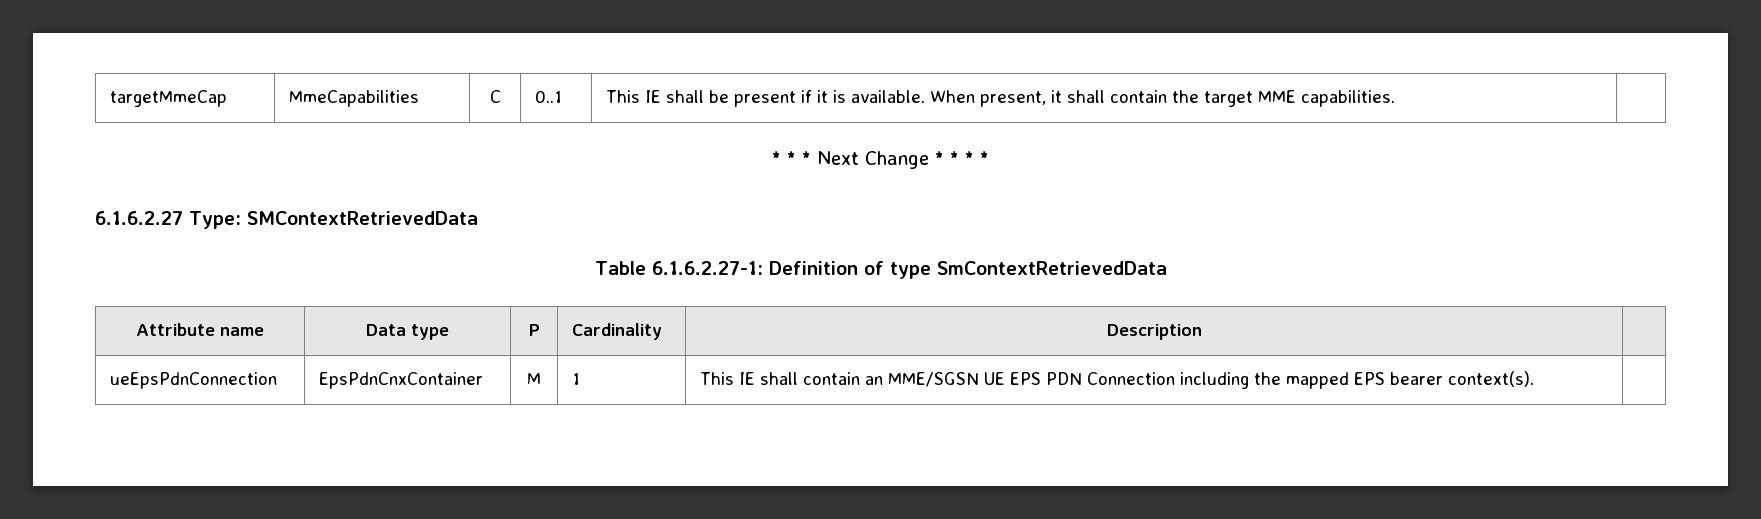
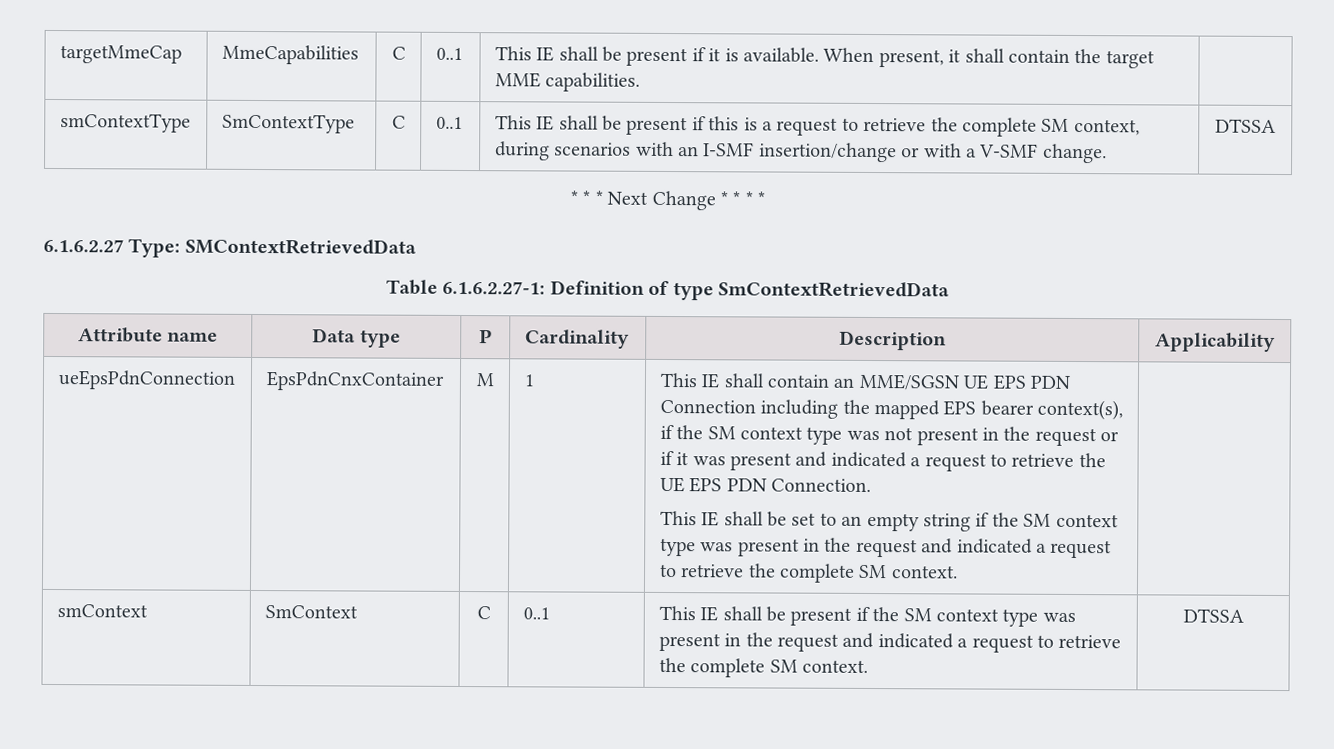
+ smContextType | SmContextType | C | 0..1 | This IE shall be present if this is a request to retrieve the complete SM context, during scenarios with an I-SMF insertion/change or with a V-SMF change. | DTSSA
- Attribute name | Data type | P | Cardinality | Description |
+ Attribute name | Data type | P | Cardinality | Description | Applicability
- This IE shall contain an MME/SGSN UE EPS PDN Connection including the mapped EPS bearer context(s).
+ This IE shall contain an MME/SGSN UE EPS PDN Connection including the mapped EPS bearer context(s), if the SM context type was not present in the request or if it was present and indicated a request to retrieve the UE EPS PDN Connection.
+ This IE shall be set to an empty string if the SM context type was present in the request and indicated a request to retrieve the complete SM context. |
+ smContext | SmContext | C | 0..1 | This IE shall be present if the SM context type was present in the request and indicated a request to retrieve the complete SM context. | DTSSA

